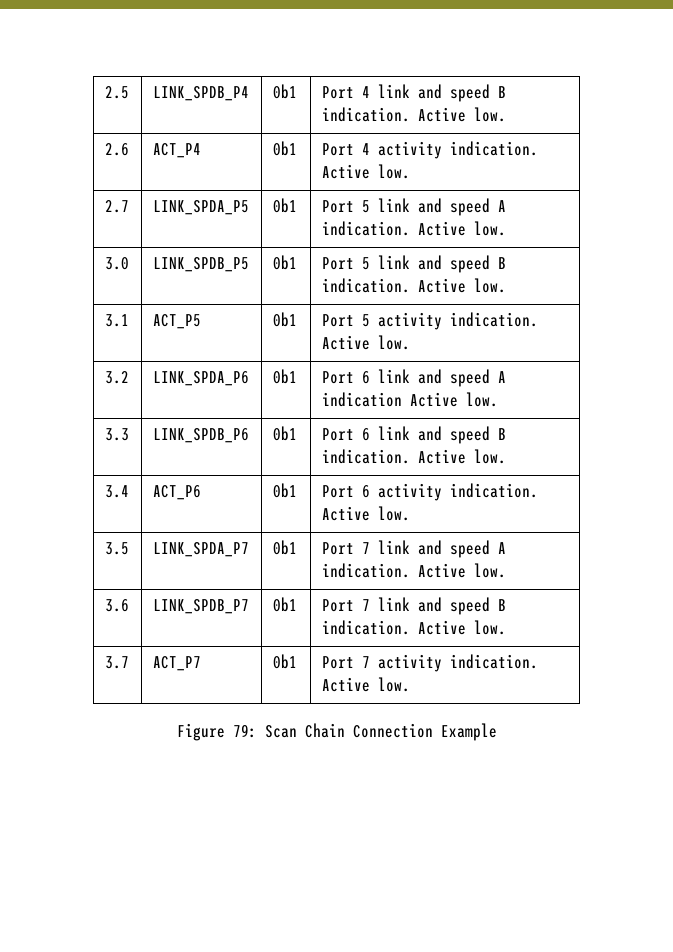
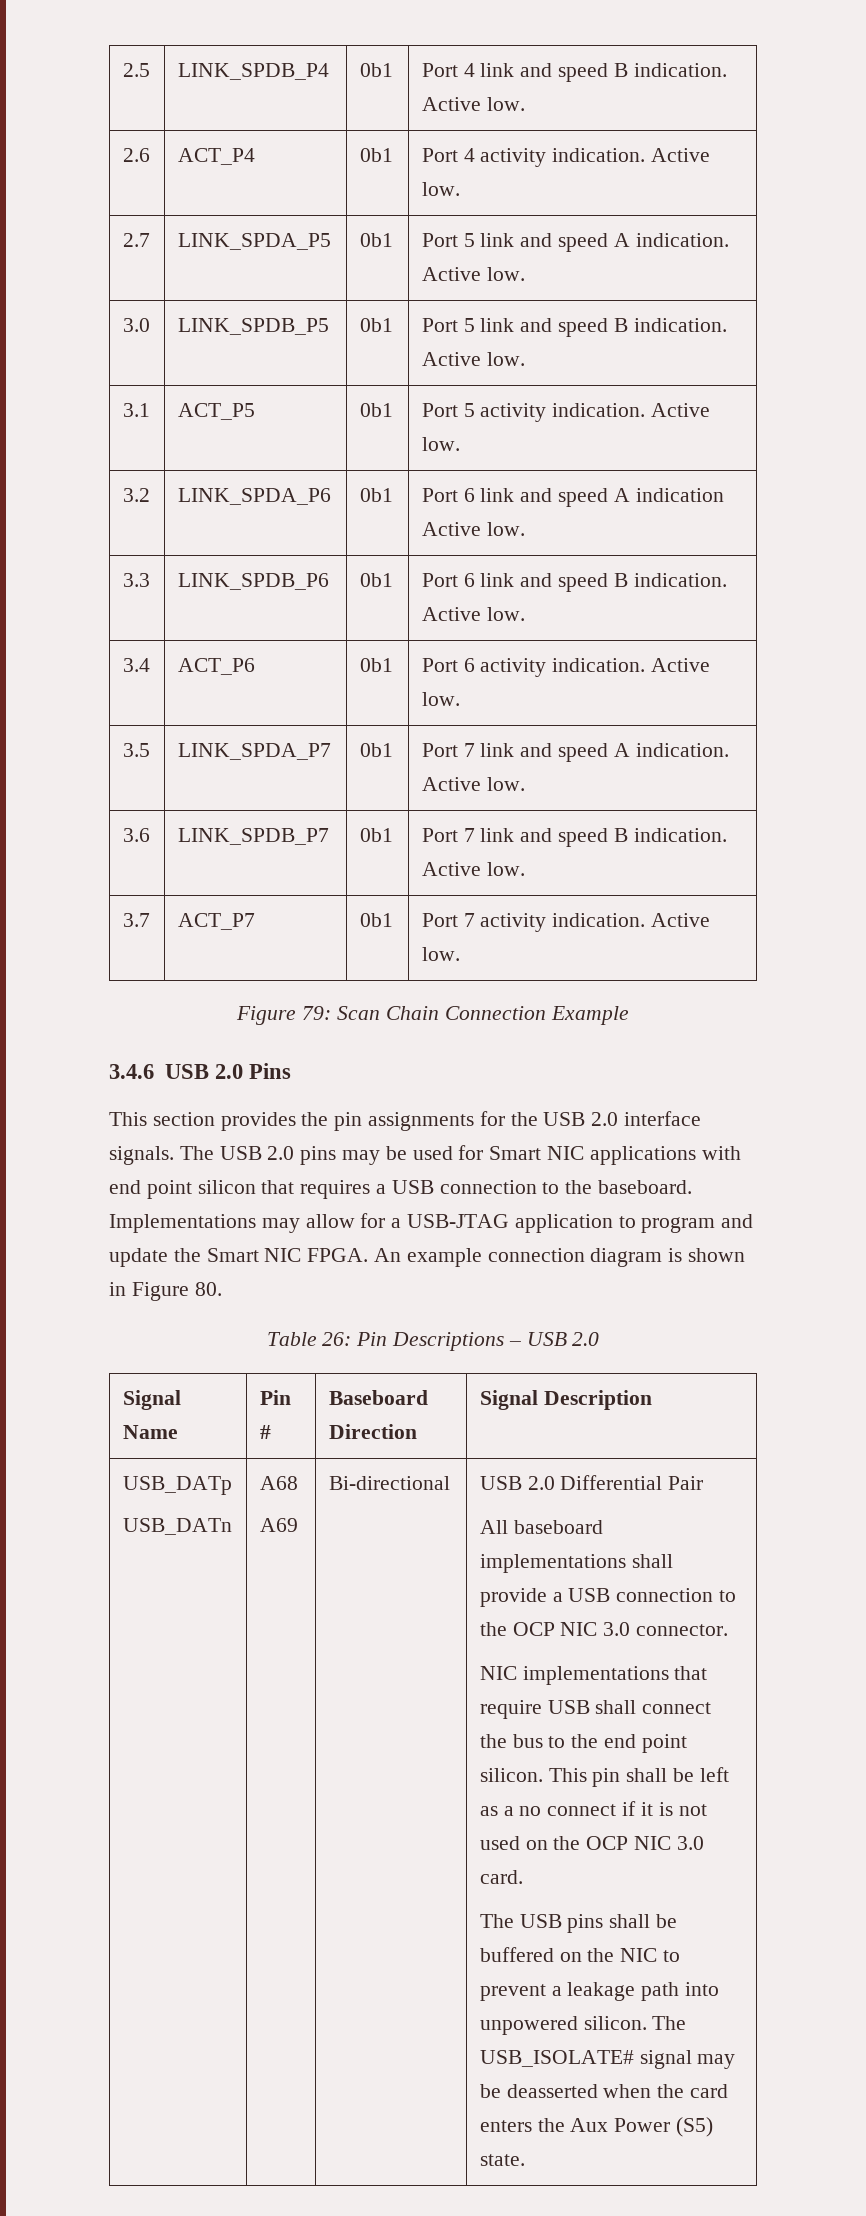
+ 3.4.6 USB 2.0 Pins
+ This section provides the pin assignments for the USB 2.0 interface signals. The USB 2.0 pins may be used for Smart NIC applications with end point silicon that requires a USB connection to the baseboard. Implementations may allow for a USB-JTAG application to program and update the Smart NIC FPGA. An example connection diagram is shown in Figure 80.
+ Table 26: Pin Descriptions – USB 2.0
+ Signal Name | Pin # | Baseboard Direction | Signal Description
+ USB_DATp
+ USB_DATn | A68
+ A69 | Bi-directional | USB 2.0 Differential Pair
+ All baseboard implementations shall provide a USB connection to the OCP NIC 3.0 connector.
+ NIC implementations that require USB shall connect the bus to the end point silicon. This pin shall be left as a no connect if it is not used on the OCP NIC 3.0 card.
+ The USB pins shall be buffered on the NIC to prevent a leakage path into unpowered silicon. The USB_ISOLATE# signal may be deasserted when the card enters the Aux Power (S5) state.

